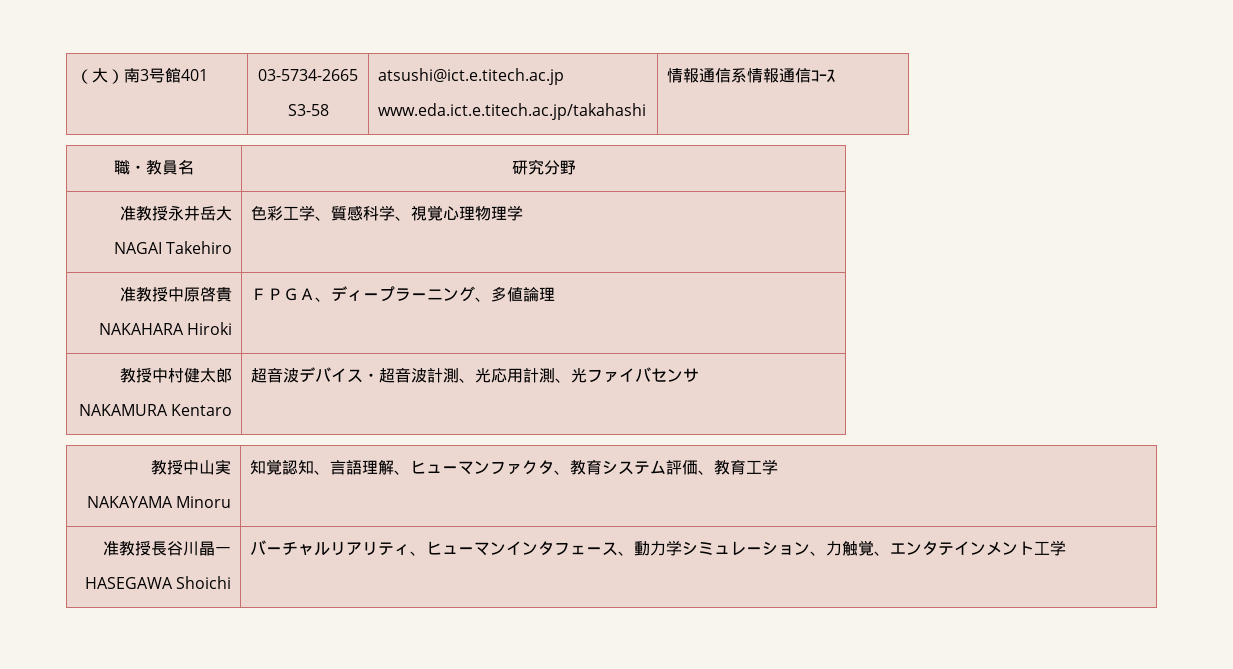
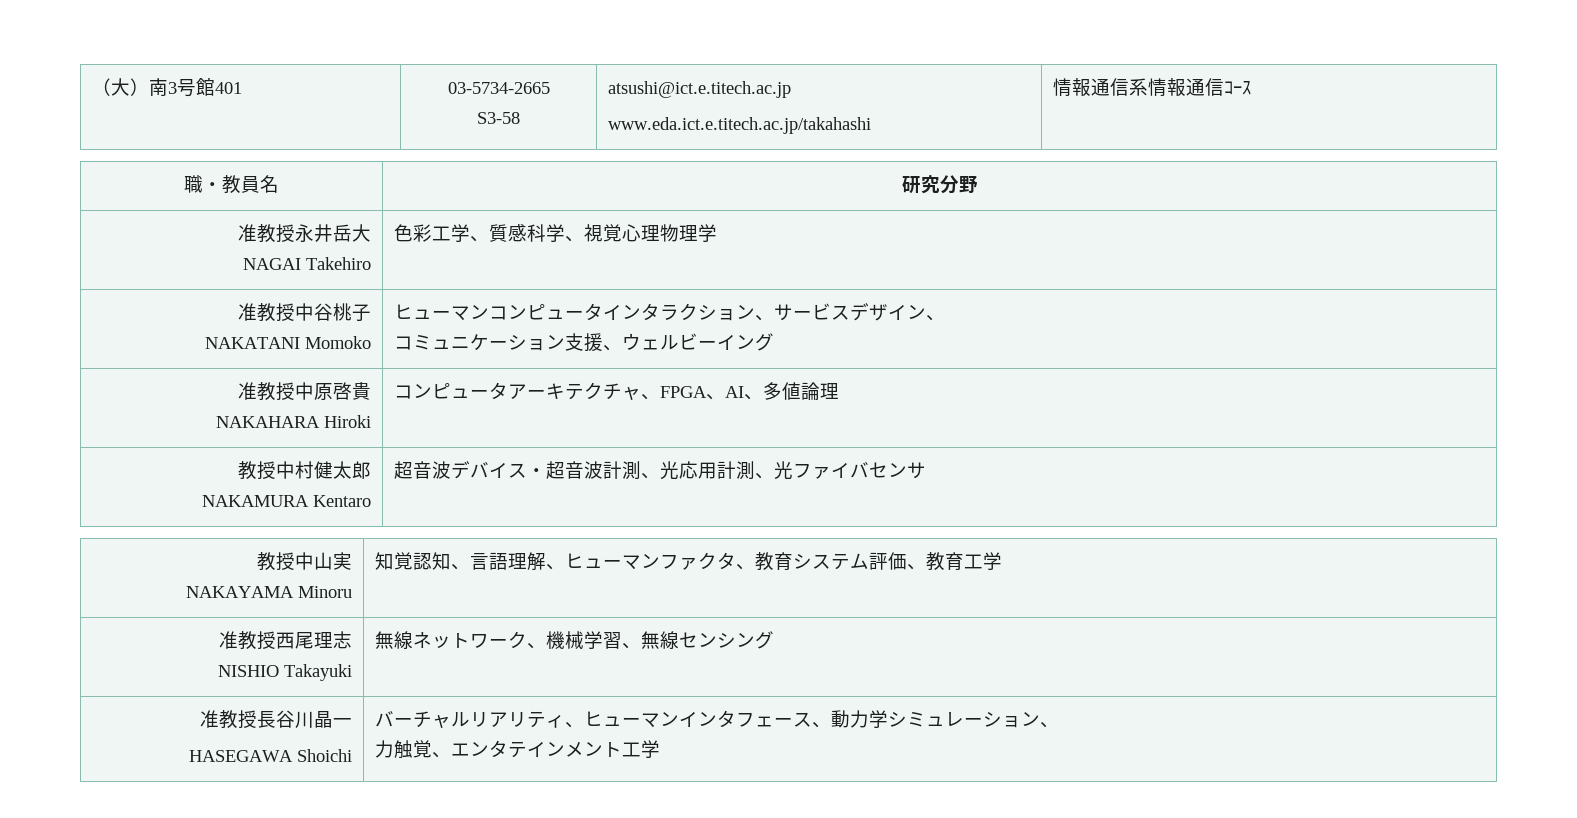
+ 准教授中谷桃子
+ NAKATANI Momoko | ヒューマンコンピュータインタラクション、サービスデザイン、
+ コミュニケーション支援、ウェルビーイング
  准教授中原啓貴
- NAKAHARA Hiroki | ＦＰＧＡ、ディープラーニング、多値論理
+ NAKAHARA Hiroki | コンピュータアーキテクチャ、FPGA、AI、多値論理
+ 准教授西尾理志
+ NISHIO Takayuki | 無線ネットワーク、機械学習、無線センシング
  准教授長谷川晶一
- HASEGAWA Shoichi | バーチャルリアリティ、ヒューマンインタフェース、動力学シミュレーション、力触覚、エンタテインメント工学
+ HASEGAWA Shoichi | バーチャルリアリティ、ヒューマンインタフェース、動力学シミュレーション、
+ 力触覚、エンタテインメント工学

